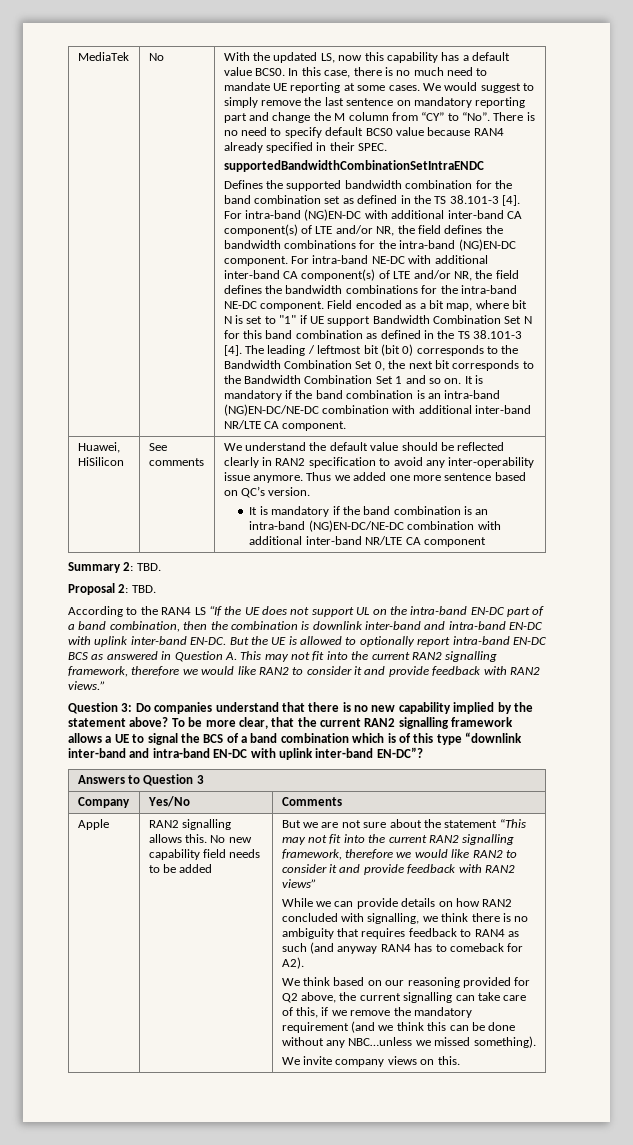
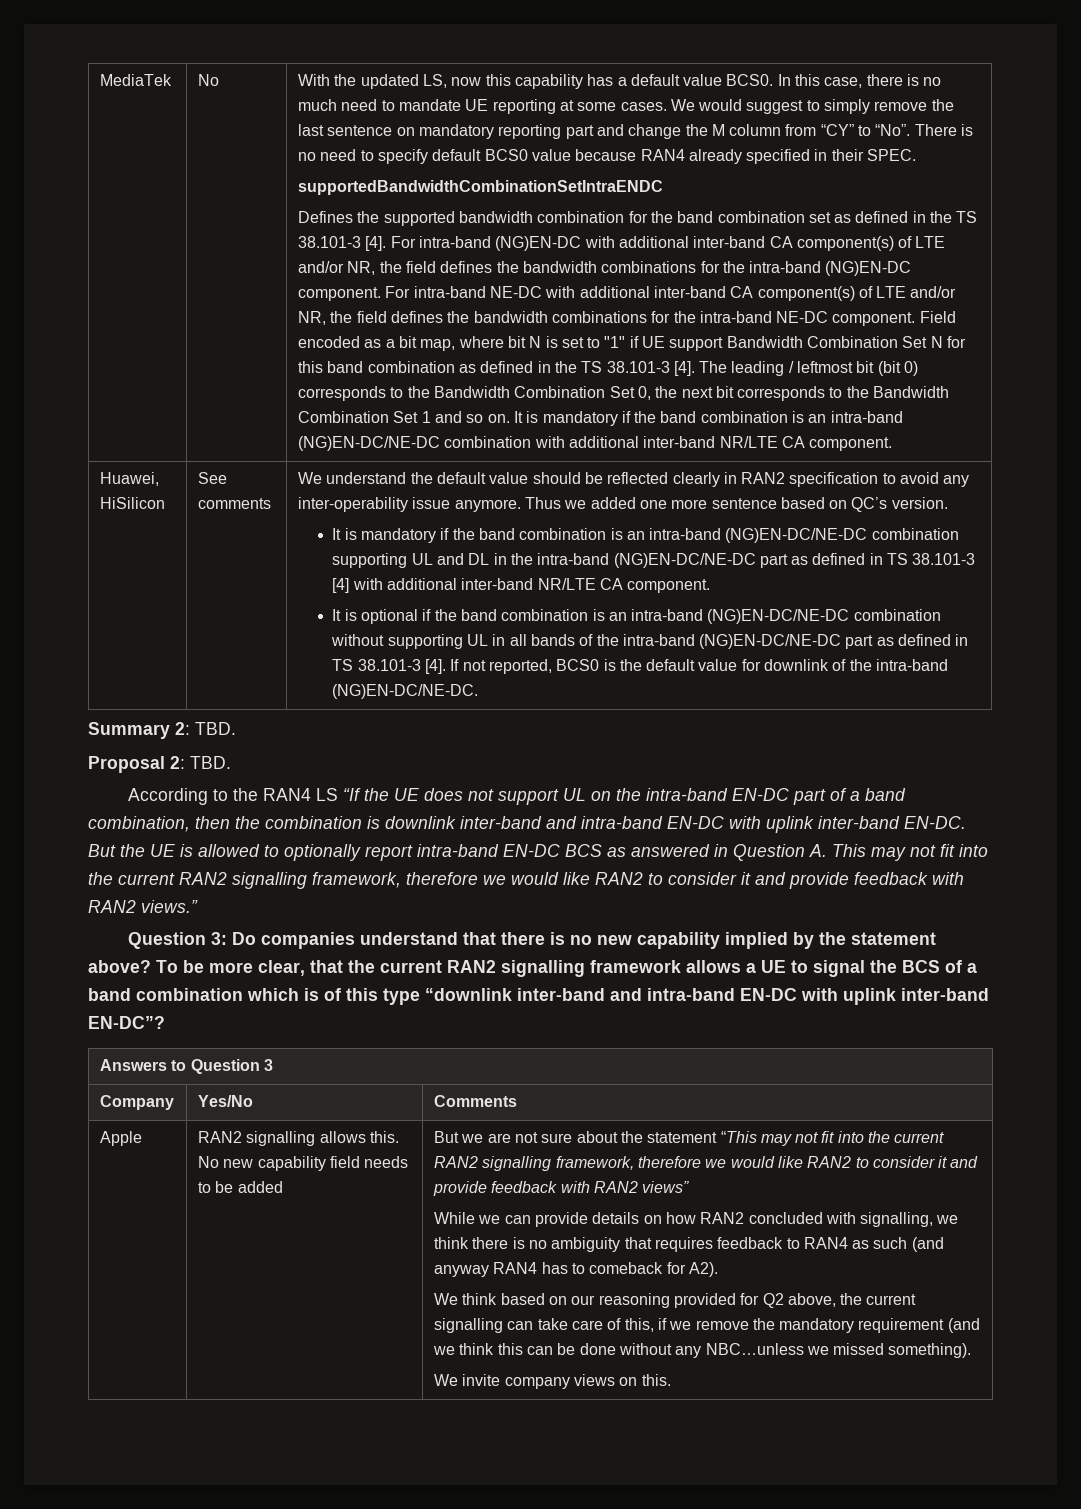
- It is mandatory if the band combination is an intra-band (NG)EN-DC/NE-DC combination with additional inter-band NR/LTE CA component
+ It is mandatory if the band combination is an intra-band (NG)EN-DC/NE-DC combination supporting UL and DL in the intra-band (NG)EN-DC/NE-DC part as defined in TS 38.101-3 [4] with additional inter-band NR/LTE CA component.
+ It is optional if the band combination is an intra-band (NG)EN-DC/NE-DC combination without supporting UL in all bands of the intra-band (NG)EN-DC/NE-DC part as defined in TS 38.101-3 [4]. If not reported, BCS0 is the default value for downlink of the intra-band (NG)EN-DC/NE-DC.

